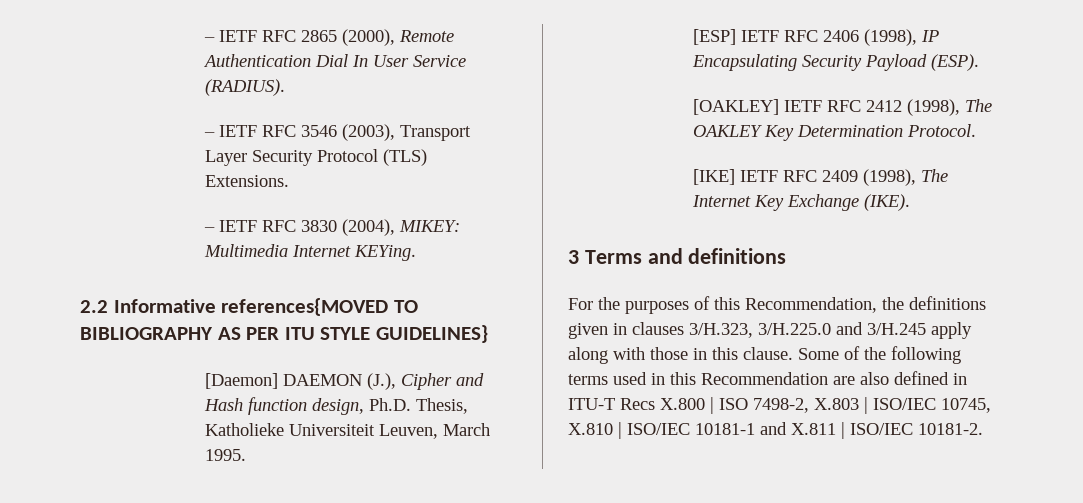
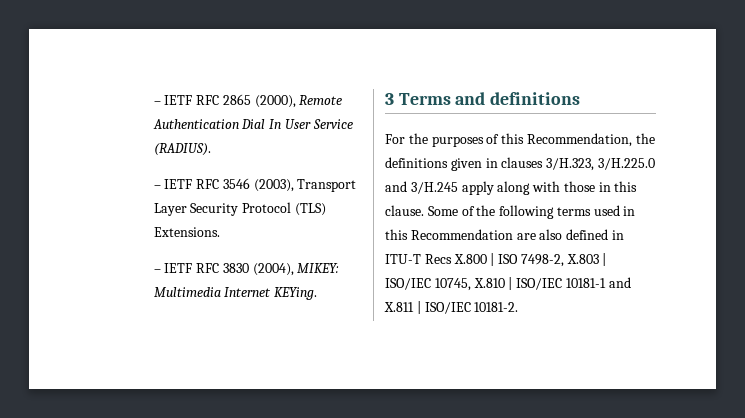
- 2.2 Informative references{MOVED TO BIBLIOGRAPHY AS PER ITU STYLE GUIDELINES}
- [Daemon] DAEMON (J.), Cipher and Hash function design, Ph.D. Thesis, Katholieke Universiteit Leuven, March 1995.
- [ESP] IETF RFC 2406 (1998), IP Encapsulating Security Payload (ESP).
- [OAKLEY] IETF RFC 2412 (1998), The OAKLEY Key Determination Protocol.
- [IKE] IETF RFC 2409 (1998), The Internet Key Exchange (IKE).

